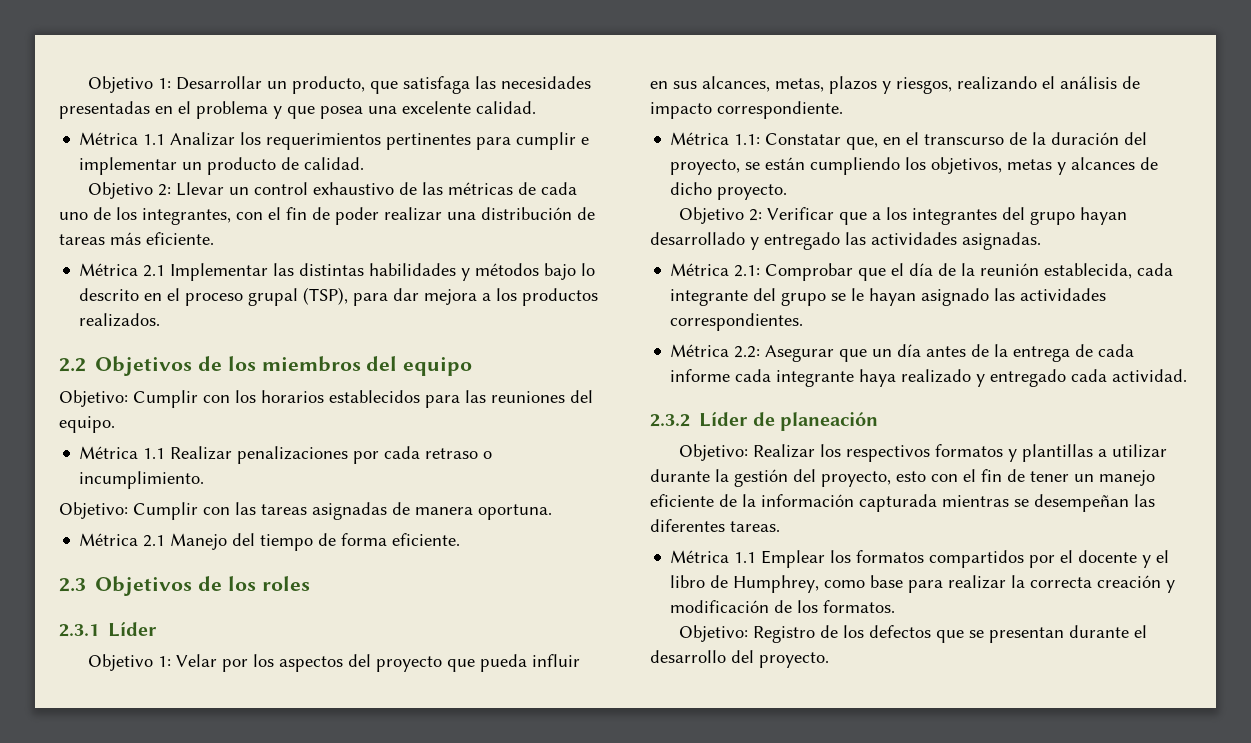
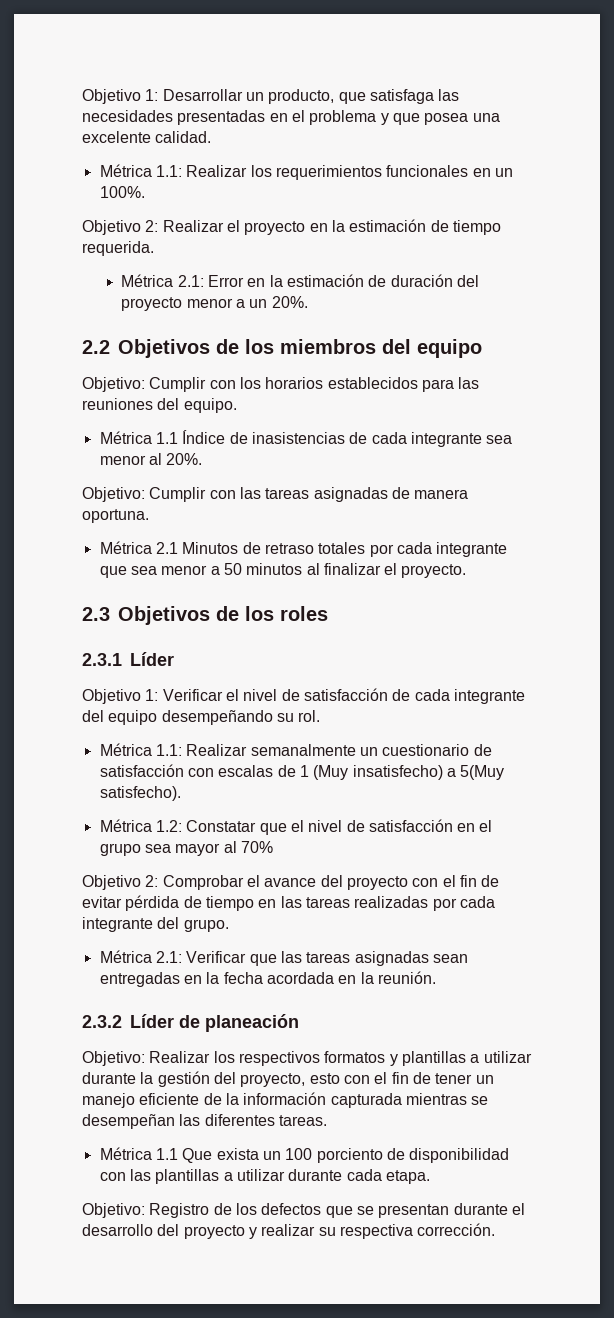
- Métrica 1.1 Analizar los requerimientos pertinentes para cumplir e implementar un producto de calidad.
- Objetivo 2: Llevar un control exhaustivo de las métricas de cada uno de los integrantes, con el fin de poder realizar una distribución de tareas más eficiente.
- Métrica 2.1 Implementar las distintas habilidades y métodos bajo lo descrito en el proceso grupal (TSP), para dar mejora a los productos realizados.
+ Métrica 1.1: Realizar los requerimientos funcionales en un 100%.
+ Objetivo 2: Realizar el proyecto en la estimación de tiempo requerida.
+ Métrica 2.1: Error en la estimación de duración del proyecto menor a un 20%.
- Métrica 1.1 Realizar penalizaciones por cada retraso o incumplimiento.
+ Métrica 1.1 Índice de inasistencias de cada integrante sea menor al 20%.
- Métrica 2.1 Manejo del tiempo de forma eficiente.
+ Métrica 2.1 Minutos de retraso totales por cada integrante que sea menor a 50 minutos al finalizar el proyecto.
- Objetivo 1: Velar por los aspectos del proyecto que pueda influir en sus alcances, metas, plazos y riesgos, realizando el análisis de impacto correspondiente.
- Métrica 1.1: Constatar que, en el transcurso de la duración del proyecto, se están cumpliendo los objetivos, metas y alcances de dicho proyecto.
- Objetivo 2: Verificar que a los integrantes del grupo hayan desarrollado y entregado las actividades asignadas.
- Métrica 2.1: Comprobar que el día de la reunión establecida, cada integrante del grupo se le hayan asignado las actividades correspondientes.
- Métrica 2.2: Asegurar que un día antes de la entrega de cada informe cada integrante haya realizado y entregado cada actividad.
+ Objetivo 1: Verificar el nivel de satisfacción de cada integrante del equipo desempeñando su rol.
+ Métrica 1.1: Realizar semanalmente un cuestionario de satisfacción con escalas de 1 (Muy insatisfecho) a 5(Muy satisfecho).
+ Métrica 1.2: Constatar que el nivel de satisfacción en el grupo sea mayor al 70%
+ Objetivo 2: Comprobar el avance del proyecto con el fin de evitar pérdida de tiempo en las tareas realizadas por cada integrante del grupo.
+ Métrica 2.1: Verificar que las tareas asignadas sean entregadas en la fecha acordada en la reunión.
- Métrica 1.1 Emplear los formatos compartidos por el docente y el libro de Humphrey, como base para realizar la correcta creación y modificación de los formatos.
+ Métrica 1.1 Que exista un 100 porciento de disponibilidad con las plantillas a utilizar durante cada etapa.
- Objetivo: Registro de los defectos que se presentan durante el desarrollo del proyecto.
+ Objetivo: Registro de los defectos que se presentan durante el desarrollo del proyecto y realizar su respectiva corrección.

